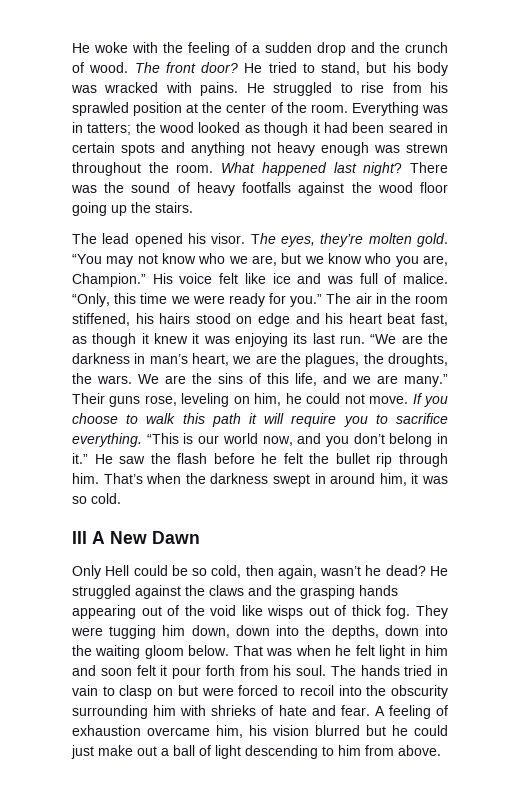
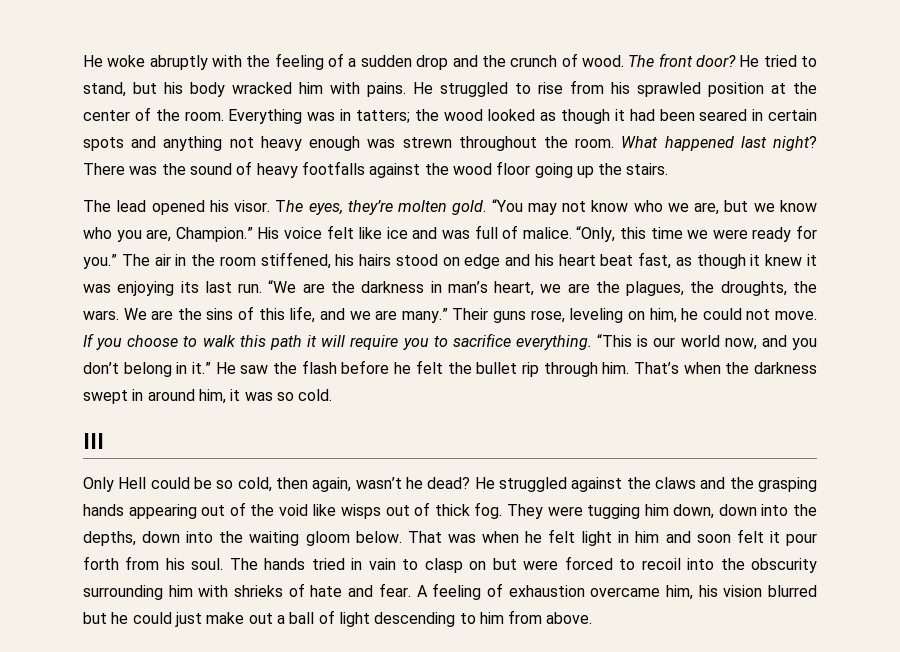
- He woke with the feeling of a sudden drop and the crunch of wood.
+ He woke abruptly with the feeling of a sudden drop and the crunch of wood.
- He tried to stand, but his body was wracked with pains.
+ He tried to stand, but his body wracked him with pains.
- III A New Dawn
+ III

